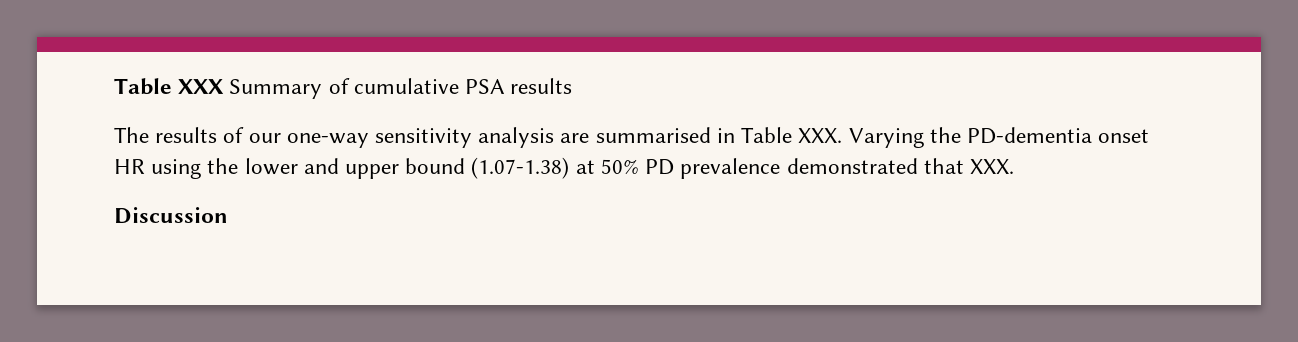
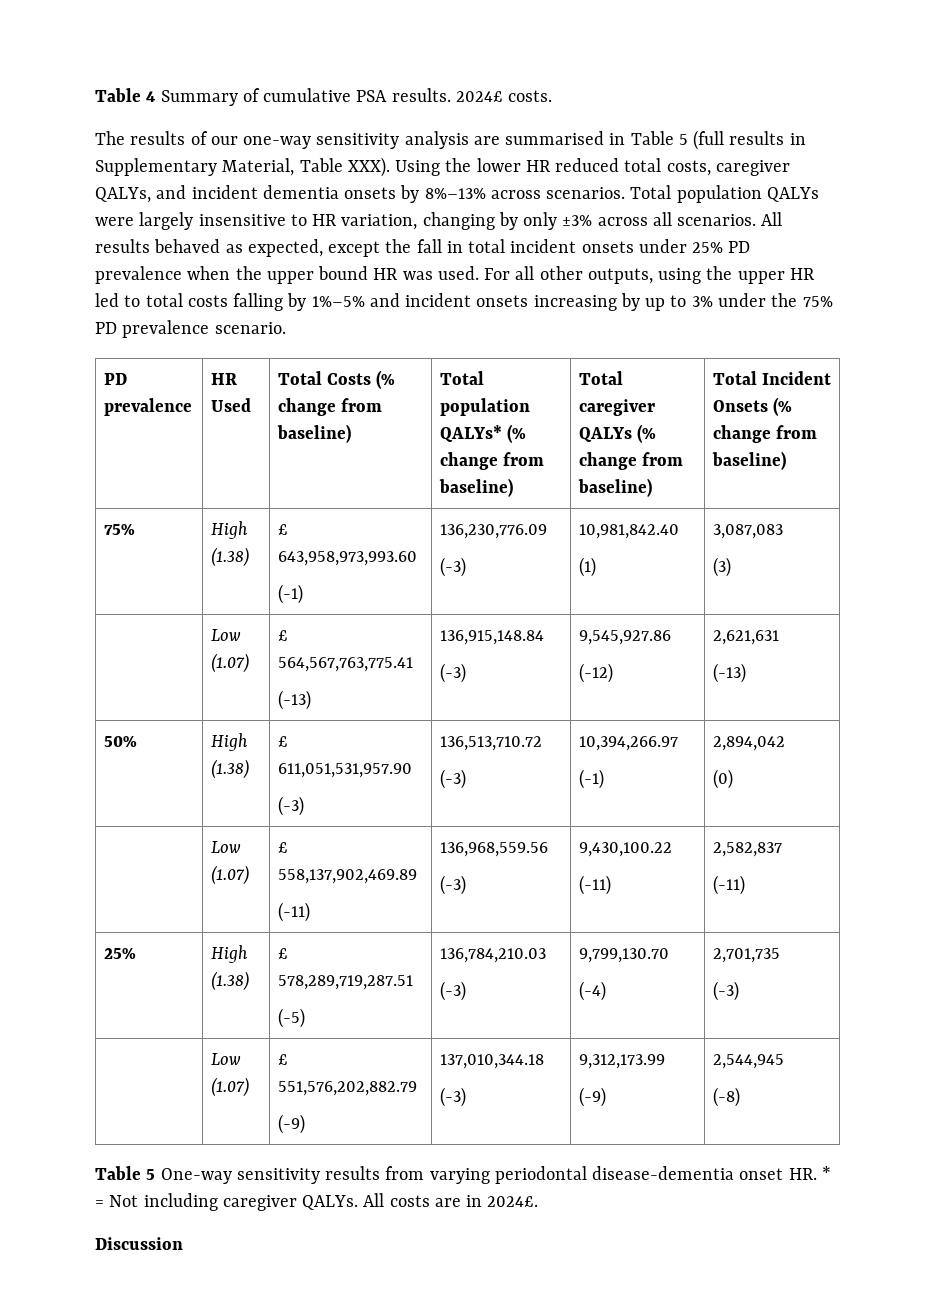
- Table XXX Summary of cumulative PSA results
+ Table 4 Summary of cumulative PSA results. 2024£ costs.
- The results of our one-way sensitivity analysis are summarised in Table XXX. Varying the PD-dementia onset HR using the lower and upper bound (1.07-1.38) at 50% PD prevalence demonstrated that XXX.
+ The results of our one-way sensitivity analysis are summarised in Table 5 (full results in Supplementary Material, Table XXX). Using the lower HR reduced total costs, caregiver QALYs, and incident dementia onsets by 8%–13% across scenarios. Total population QALYs were largely insensitive to HR variation, changing by only ±3% across all scenarios. All results behaved as expected, except the fall in total incident onsets under 25% PD prevalence when the upper bound HR was used. For all other outputs, using the upper HR led to total costs falling by 1%–5% and incident onsets increasing by up to 3% under the 75% PD prevalence scenario.
+ PD prevalence | HR Used | Total Costs (% change from baseline) | Total population QALYs* (% change from baseline) | Total caregiver QALYs (% change from baseline) | Total Incident Onsets (% change from baseline)
+ 75% | High (1.38) | £ 643,958,973,993.60
+ (-1) | 136,230,776.09
+ (-3) | 10,981,842.40
+ (1) | 3,087,083
+ (3)
+ | Low (1.07) | £ 564,567,763,775.41
+ (-13) | 136,915,148.84
+ (-3) | 9,545,927.86
+ (-12) | 2,621,631
+ (-13)
+ 50% | High (1.38) | £ 611,051,531,957.90
+ (-3) | 136,513,710.72
+ (-3) | 10,394,266.97
+ (-1) | 2,894,042
+ (0)
+ | Low (1.07) | £ 558,137,902,469.89
+ (-11) | 136,968,559.56
+ (-3) | 9,430,100.22
+ (-11) | 2,582,837
+ (-11)
+ 25% | High (1.38) | £ 578,289,719,287.51
+ (-5) | 136,784,210.03
+ (-3) | 9,799,130.70
+ (-4) | 2,701,735
+ (-3)
+ | Low (1.07) | £ 551,576,202,882.79
+ (-9) | 137,010,344.18
+ (-3) | 9,312,173.99
+ (-9) | 2,544,945
+ (-8)
+ Table 5 One-way sensitivity results from varying periodontal disease-dementia onset HR. * = Not including caregiver QALYs. All costs are in 2024£.

